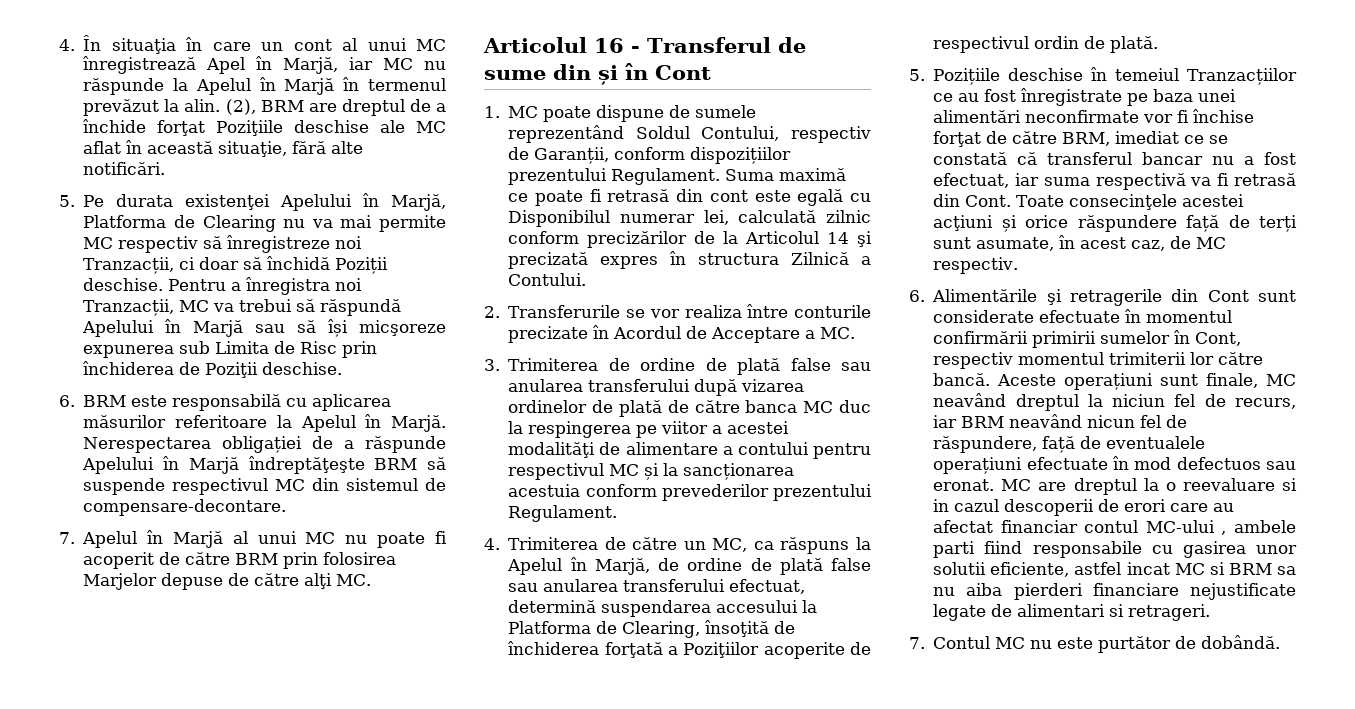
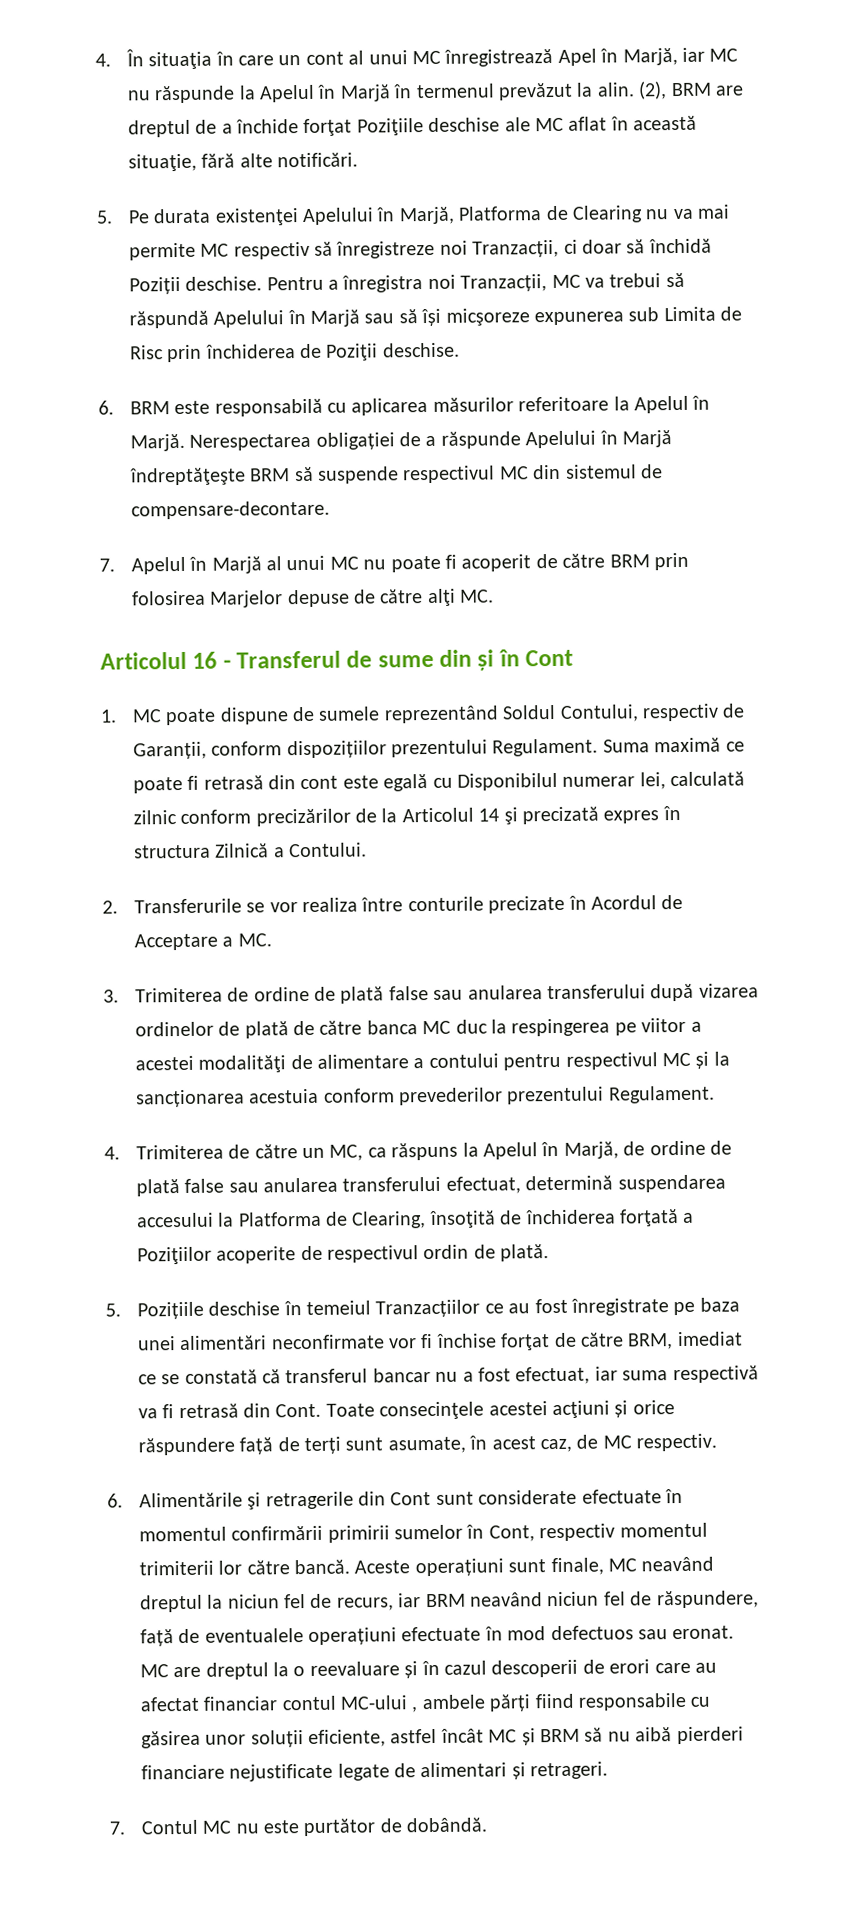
- Aceste operațiuni sunt finale, MC neavând dreptul la niciun fel de recurs, iar BRM neavând nicun fel de răspundere, față de eventualele operațiuni efectuate în mod defectuos sau eronat.
+ Aceste operațiuni sunt finale, MC neavând dreptul la niciun fel de recurs, iar BRM neavând niciun fel de răspundere, față de eventualele operațiuni efectuate în mod defectuos sau eronat.
- MC are dreptul la o reevaluare si in cazul descoperii de erori care au afectat financiar contul MC-ului , ambele parti fiind responsabile cu gasirea unor solutii eficiente, astfel incat MC si BRM sa nu aiba pierderi financiare nejustificate legate de alimentari si retrageri.
+ MC are dreptul la o reevaluare și în cazul descoperii de erori care au afectat financiar contul MC-ului , ambele părți fiind responsabile cu găsirea unor soluții eficiente, astfel încât MC și BRM să nu aibă pierderi financiare nejustificate legate de alimentari și retrageri.

